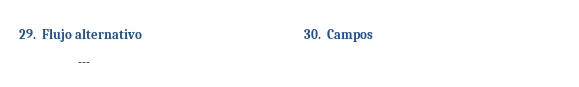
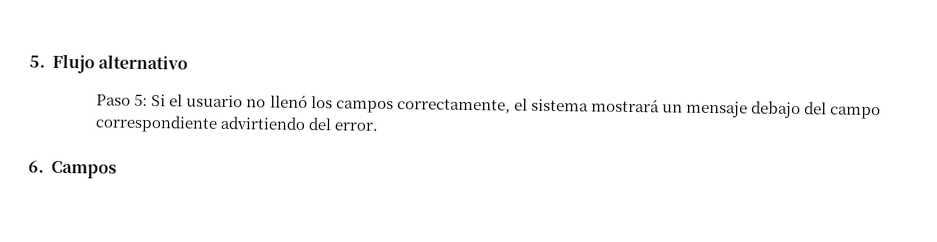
- 29. Flujo alternativo
+ 5. Flujo alternativo
- ---
- 30. Campos
+ Paso 5: Si el usuario no llenó los campos correctamente, el sistema mostrará un mensaje debajo del campo correspondiente advirtiendo del error.
+ 6. Campos

